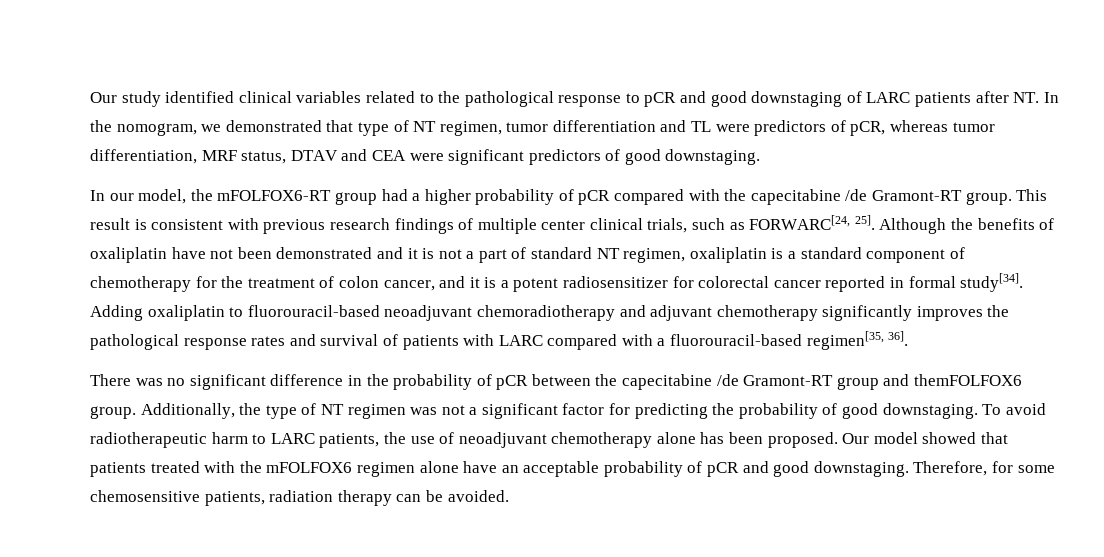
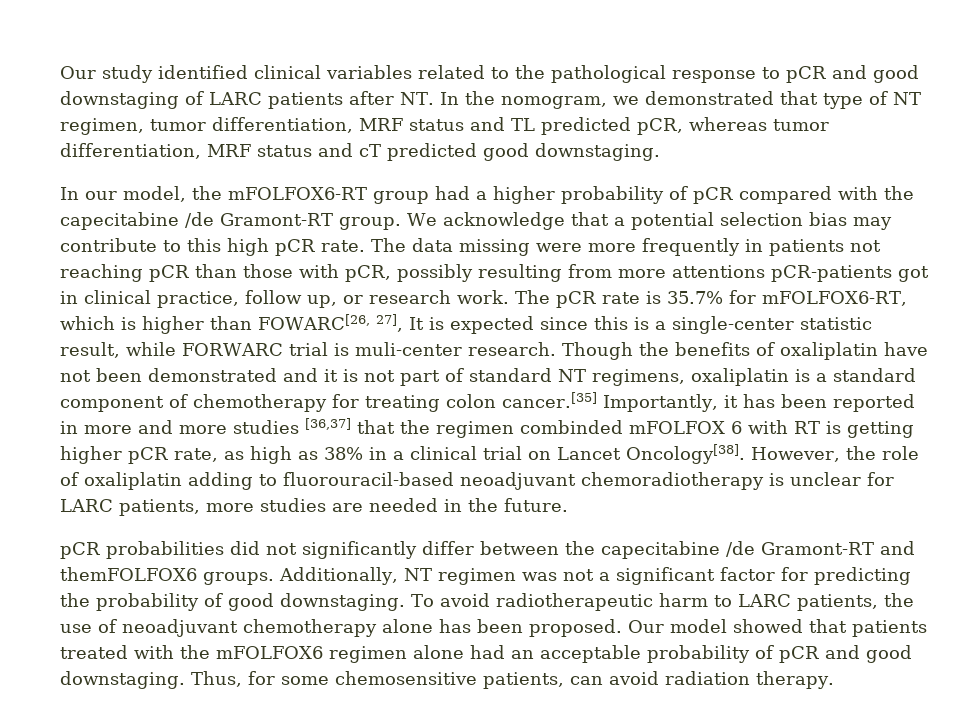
- Our study identified clinical variables related to the pathological response to pCR and good downstaging of LARC patients after NT. In the nomogram, we demonstrated that type of NT regimen, tumor differentiation and TL were predictors of pCR, whereas tumor differentiation, MRF status, DTAV and CEA were significant predictors of good downstaging.
+ Our study identified clinical variables related to the pathological response to pCR and good downstaging of LARC patients after NT. In the nomogram, we demonstrated that type of NT regimen, tumor differentiation, MRF status and TL predicted pCR, whereas tumor differentiation, MRF status and cT predicted good downstaging.
- This result is consistent with previous research findings of multiple center clinical trials, such as FORWARC[24, 25]. Although the benefits of oxaliplatin have not been demonstrated and it is not a part of standard NT regimen, oxaliplatin is a standard component of chemotherapy for the treatment of colon cancer, and it is a potent radiosensitizer for colorectal cancer reported in formal study[34]. Adding oxaliplatin to fluorouracil-based neoadjuvant chemoradiotherapy and adjuvant chemotherapy significantly improves the pathological response rates and survival of patients with LARC compared with a fluorouracil-based regimen[35, 36].
- There was no significant difference in the probability of pCR between the capecitabine /de Gramont-RT group and themFOLFOX6 group. Additionally, the type of NT regimen was not a significant factor for predicting the probability of good downstaging.
+ We acknowledge that a potential selection bias may contribute to this high pCR rate. The data missing were more frequently in patients not reaching pCR than those with pCR, possibly resulting from more attentions pCR-patients got in clinical practice, follow up, or research work. The pCR rate is 35.7% for mFOLFOX6-RT, which is higher than FOWARC[26, 27], It is expected since this is a single-center statistic result, while FORWARC trial is muli-center research. Though the benefits of oxaliplatin have not been demonstrated and it is not part of standard NT regimens, oxaliplatin is a standard component of chemotherapy for treating colon cancer.[35] Importantly, it has been reported in more and more studies [36,37] that the regimen combinded mFOLFOX 6 with RT is getting higher pCR rate, as high as 38% in a clinical trial on Lancet Oncology[38]. However, the role of oxaliplatin adding to fluorouracil-based neoadjuvant chemoradiotherapy is unclear for LARC patients, more studies are needed in the future.
+ pCR probabilities did not significantly differ between the capecitabine /de Gramont-RT and themFOLFOX6 groups. Additionally, NT regimen was not a significant factor for predicting the probability of good downstaging.
- Our model showed that patients treated with the mFOLFOX6 regimen alone have an acceptable probability of pCR and good downstaging.
+ Our model showed that patients treated with the mFOLFOX6 regimen alone had an acceptable probability of pCR and good downstaging.
- Therefore, for some chemosensitive patients, radiation therapy can be avoided.
+ Thus, for some chemosensitive patients, can avoid radiation therapy.

